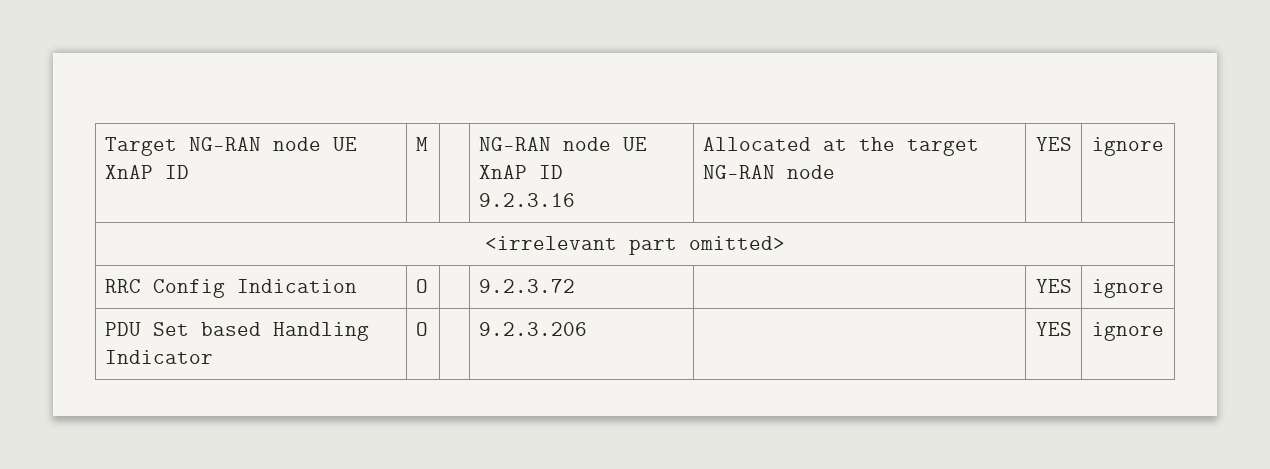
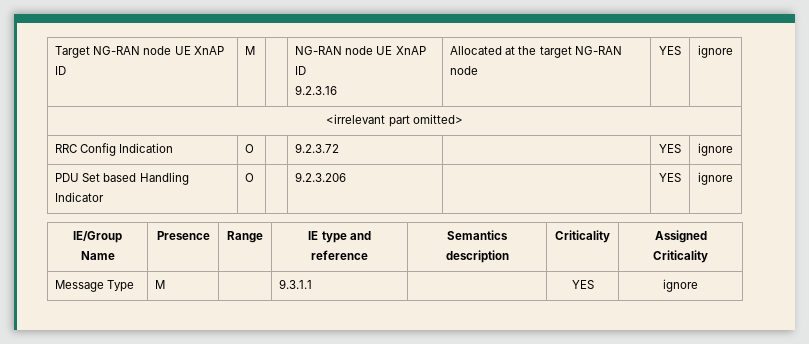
+ IE/Group Name | Presence | Range | IE type and reference | Semantics description | Criticality | Assigned Criticality
+ Message Type | M | | 9.3.1.1 | | YES | ignore

